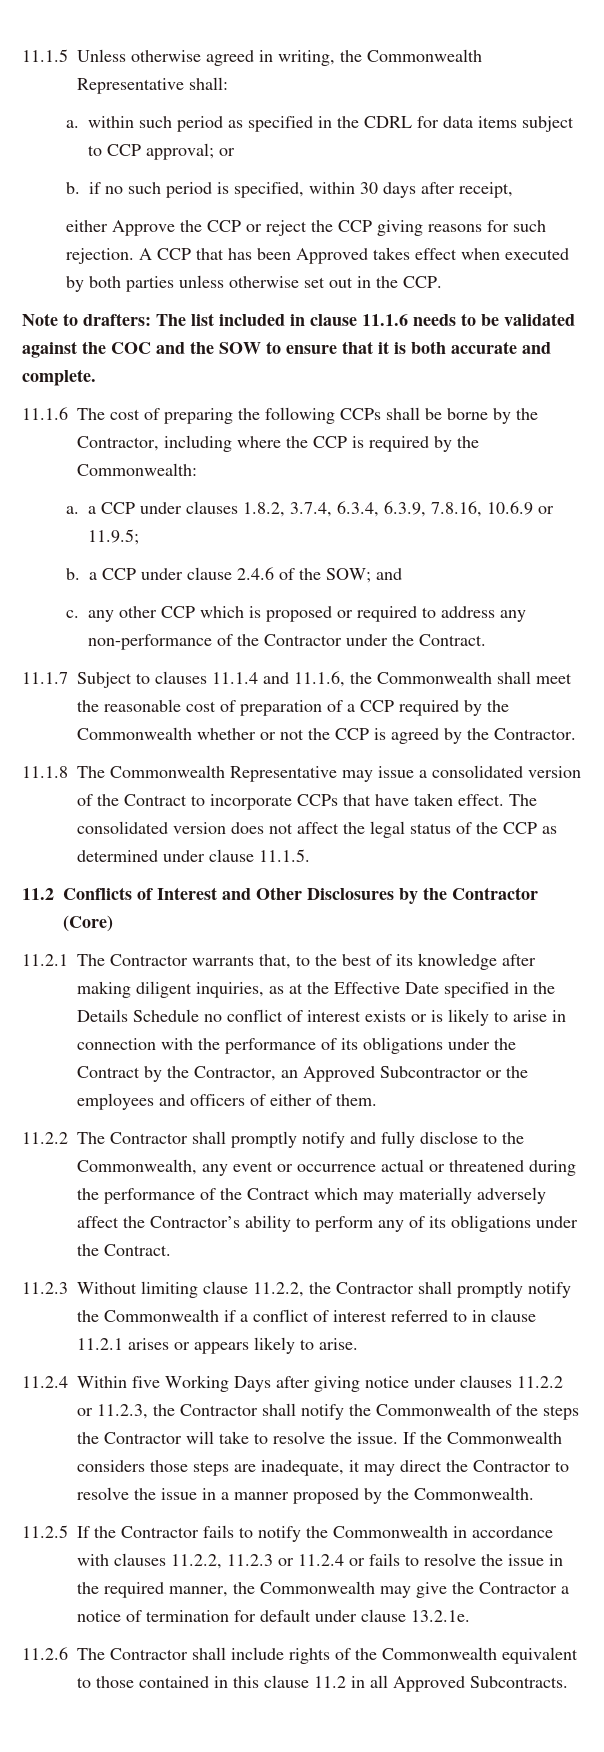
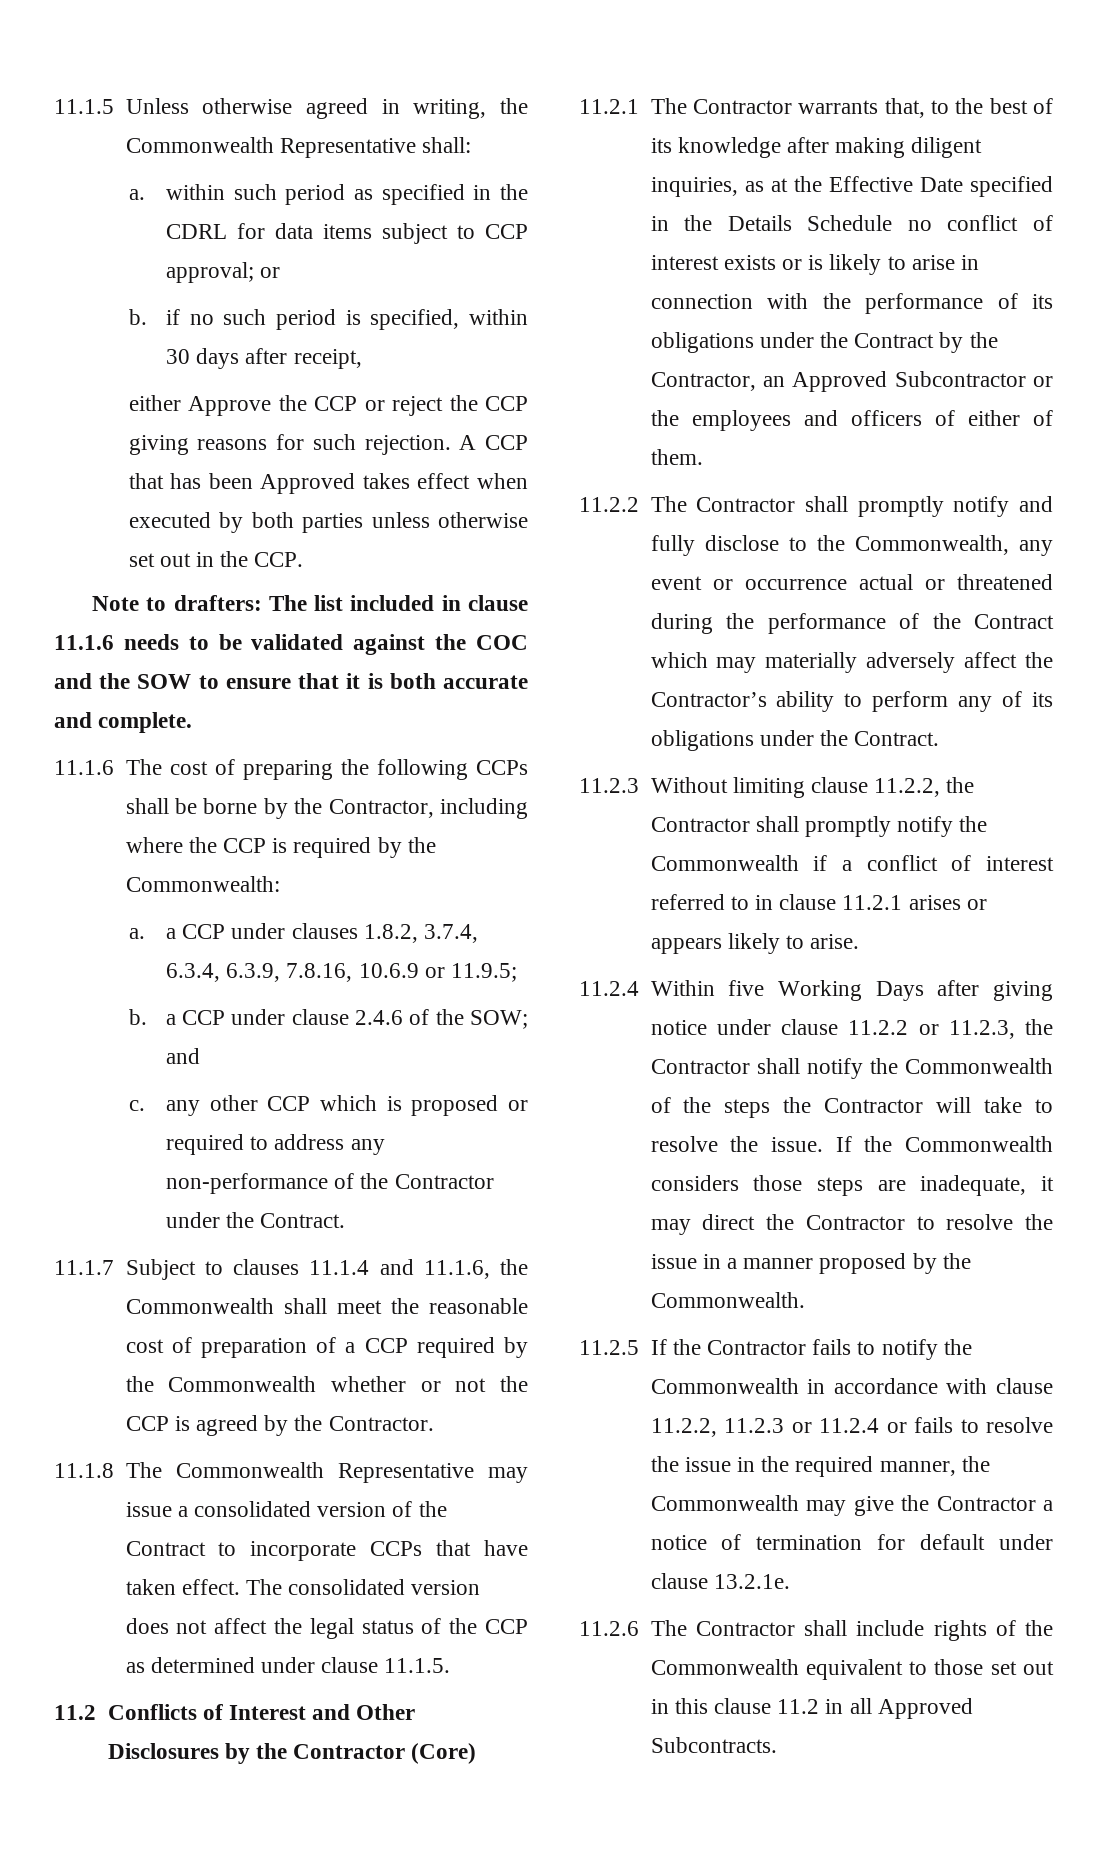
- 11.2.4 Within five Working Days after giving notice under clauses 11.2.2 or 11.2.3, the Contractor shall notify the Commonwealth of the steps the Contractor will take to resolve the issue.
+ 11.2.4 Within five Working Days after giving notice under clause 11.2.2 or 11.2.3, the Contractor shall notify the Commonwealth of the steps the Contractor will take to resolve the issue.
- 11.2.5 If the Contractor fails to notify the Commonwealth in accordance with clauses 11.2.2, 11.2.3 or 11.2.4 or fails to resolve the issue in the required manner, the Commonwealth may give the Contractor a notice of termination for default under clause 13.2.1e.
+ 11.2.5 If the Contractor fails to notify the Commonwealth in accordance with clause 11.2.2, 11.2.3 or 11.2.4 or fails to resolve the issue in the required manner, the Commonwealth may give the Contractor a notice of termination for default under clause 13.2.1e.
- 11.2.6 The Contractor shall include rights of the Commonwealth equivalent to those contained in this clause 11.2 in all Approved Subcontracts.
+ 11.2.6 The Contractor shall include rights of the Commonwealth equivalent to those set out in this clause 11.2 in all Approved Subcontracts.

